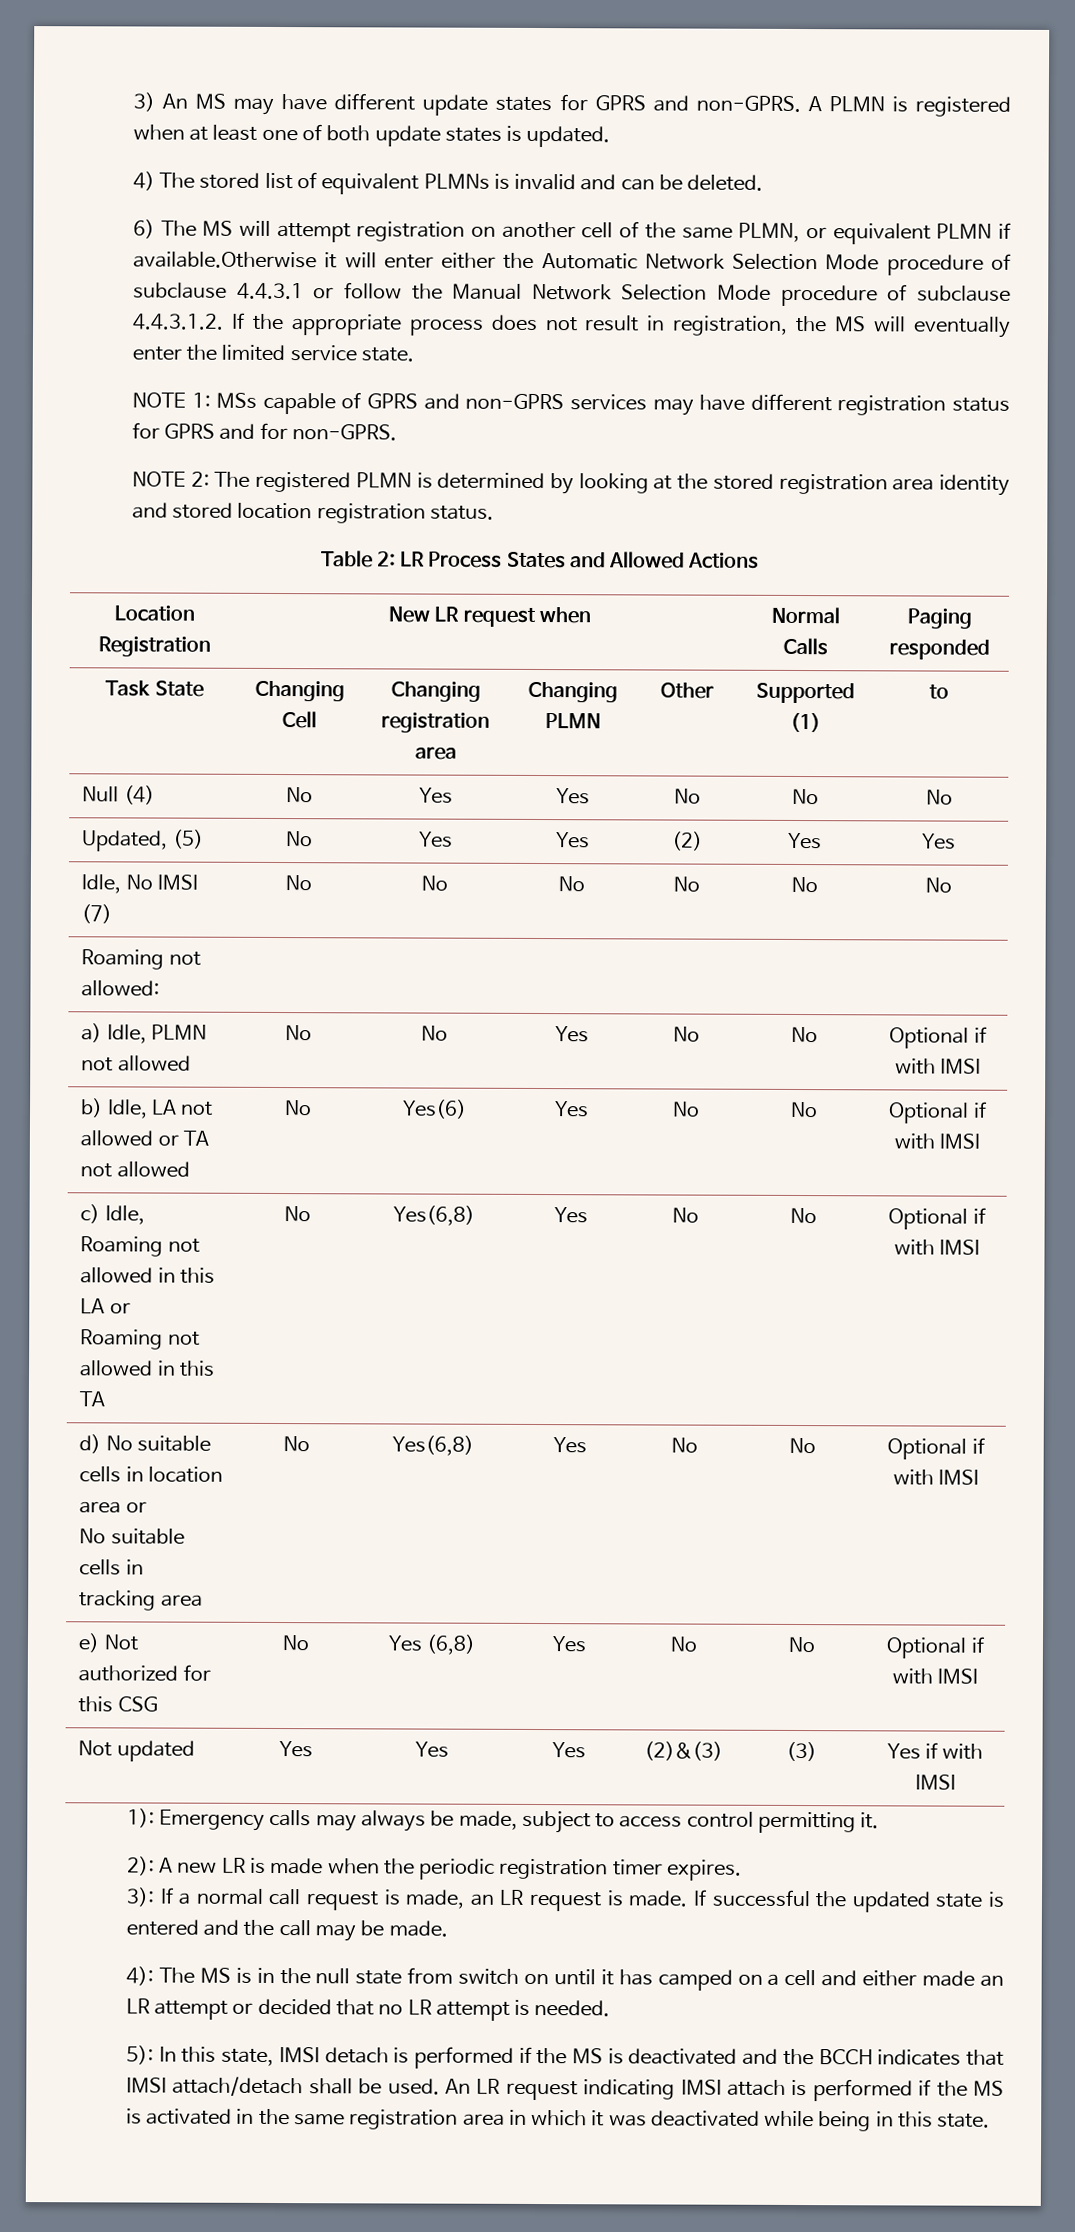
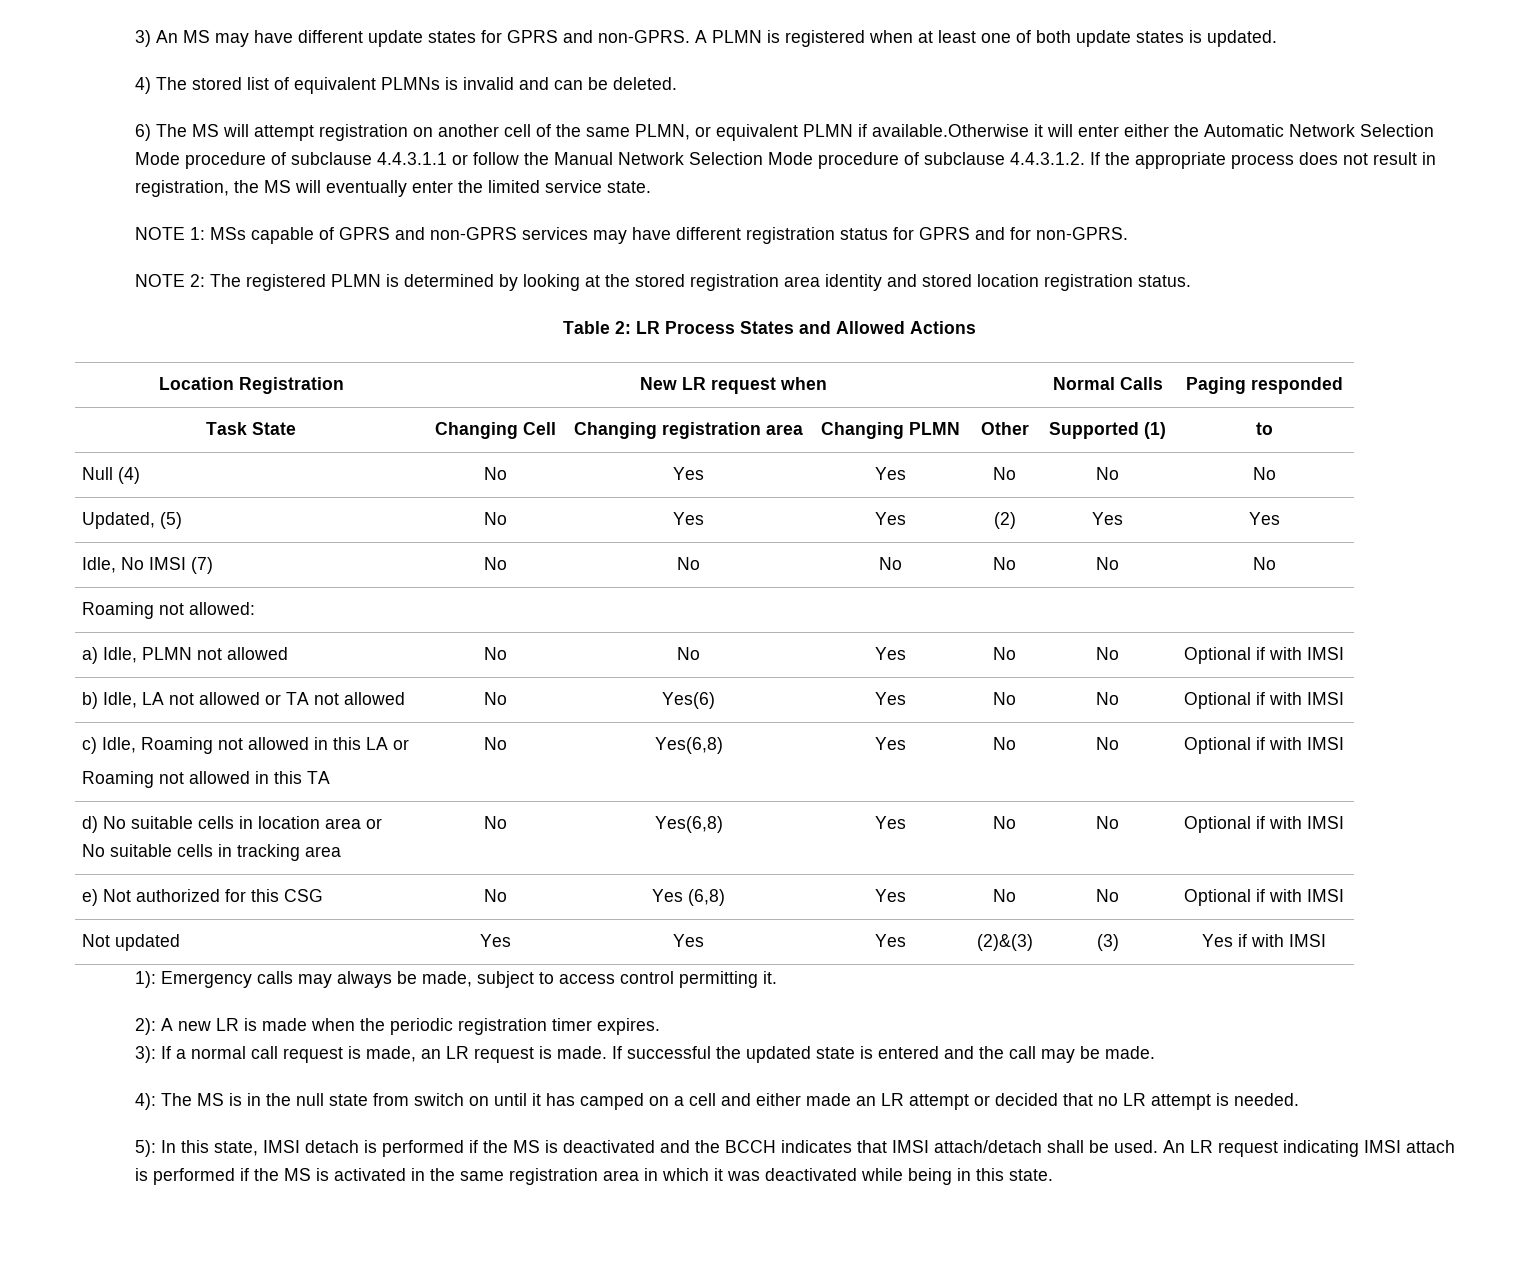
- 6) The MS will attempt registration on another cell of the same PLMN, or equivalent PLMN if available.Otherwise it will enter either the Automatic Network Selection Mode procedure of subclause 4.4.3.1 or follow the Manual Network Selection Mode procedure of subclause 4.4.3.1.2. If the appropriate process does not result in registration, the MS will eventually enter the limited service state.
+ 6) The MS will attempt registration on another cell of the same PLMN, or equivalent PLMN if available.Otherwise it will enter either the Automatic Network Selection Mode procedure of subclause 4.4.3.1.1 or follow the Manual Network Selection Mode procedure of subclause 4.4.3.1.2. If the appropriate process does not result in registration, the MS will eventually enter the limited service state.

